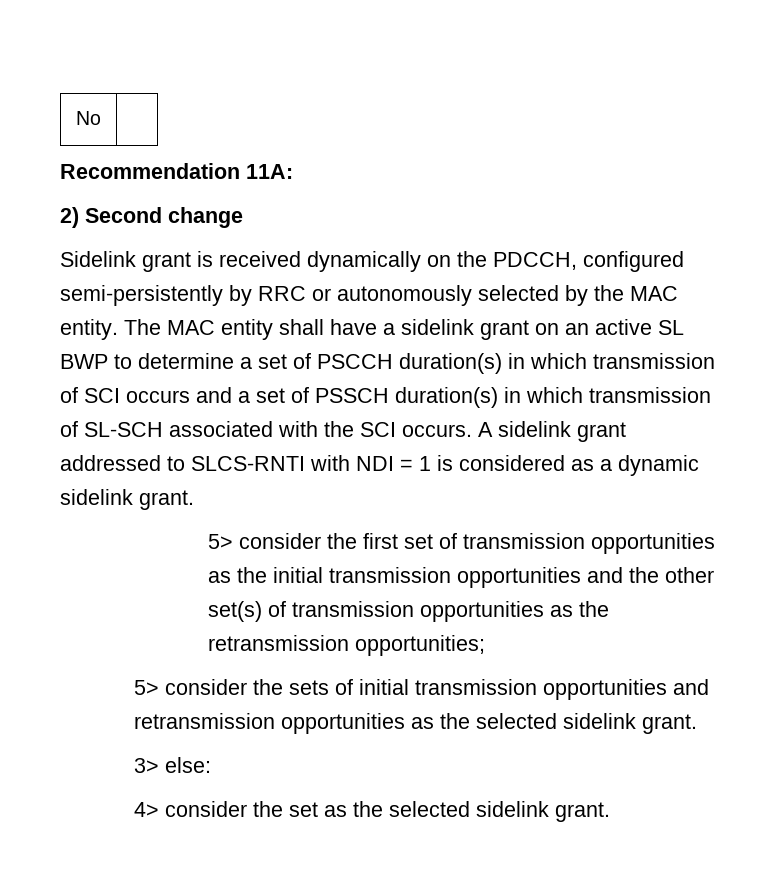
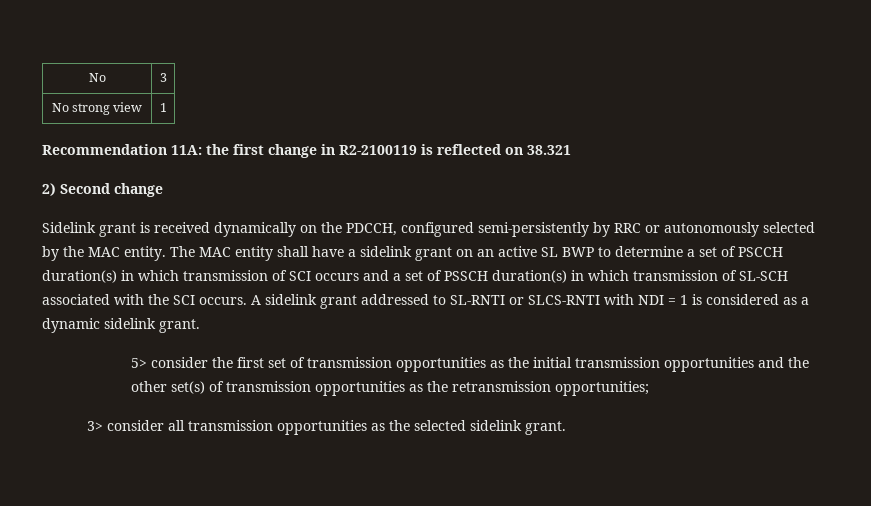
- No |
- Recommendation 11A:
+ No | 3
+ No strong view | 1
+ Recommendation 11A: the first change in R2-2100119 is reflected on 38.321
- A sidelink grant addressed to SLCS-RNTI with NDI = 1 is considered as a dynamic sidelink grant.
+ A sidelink grant addressed to SL-RNTI or SLCS-RNTI with NDI = 1 is considered as a dynamic sidelink grant.
- 5> consider the sets of initial transmission opportunities and retransmission opportunities as the selected sidelink grant.
+ 3> consider all transmission opportunities as the selected sidelink grant.
- 3> else:
- 4> consider the set as the selected sidelink grant.

